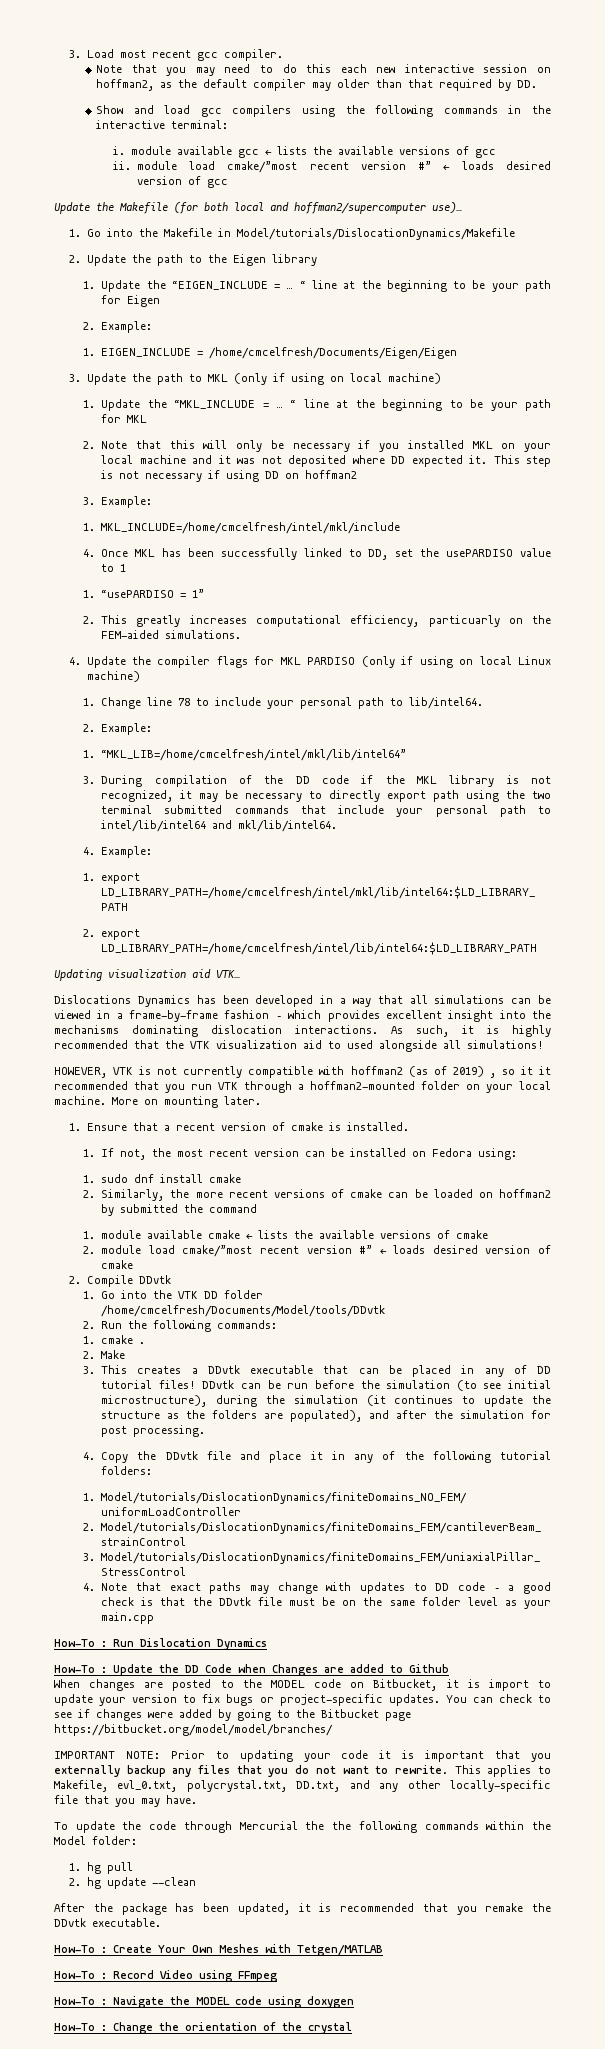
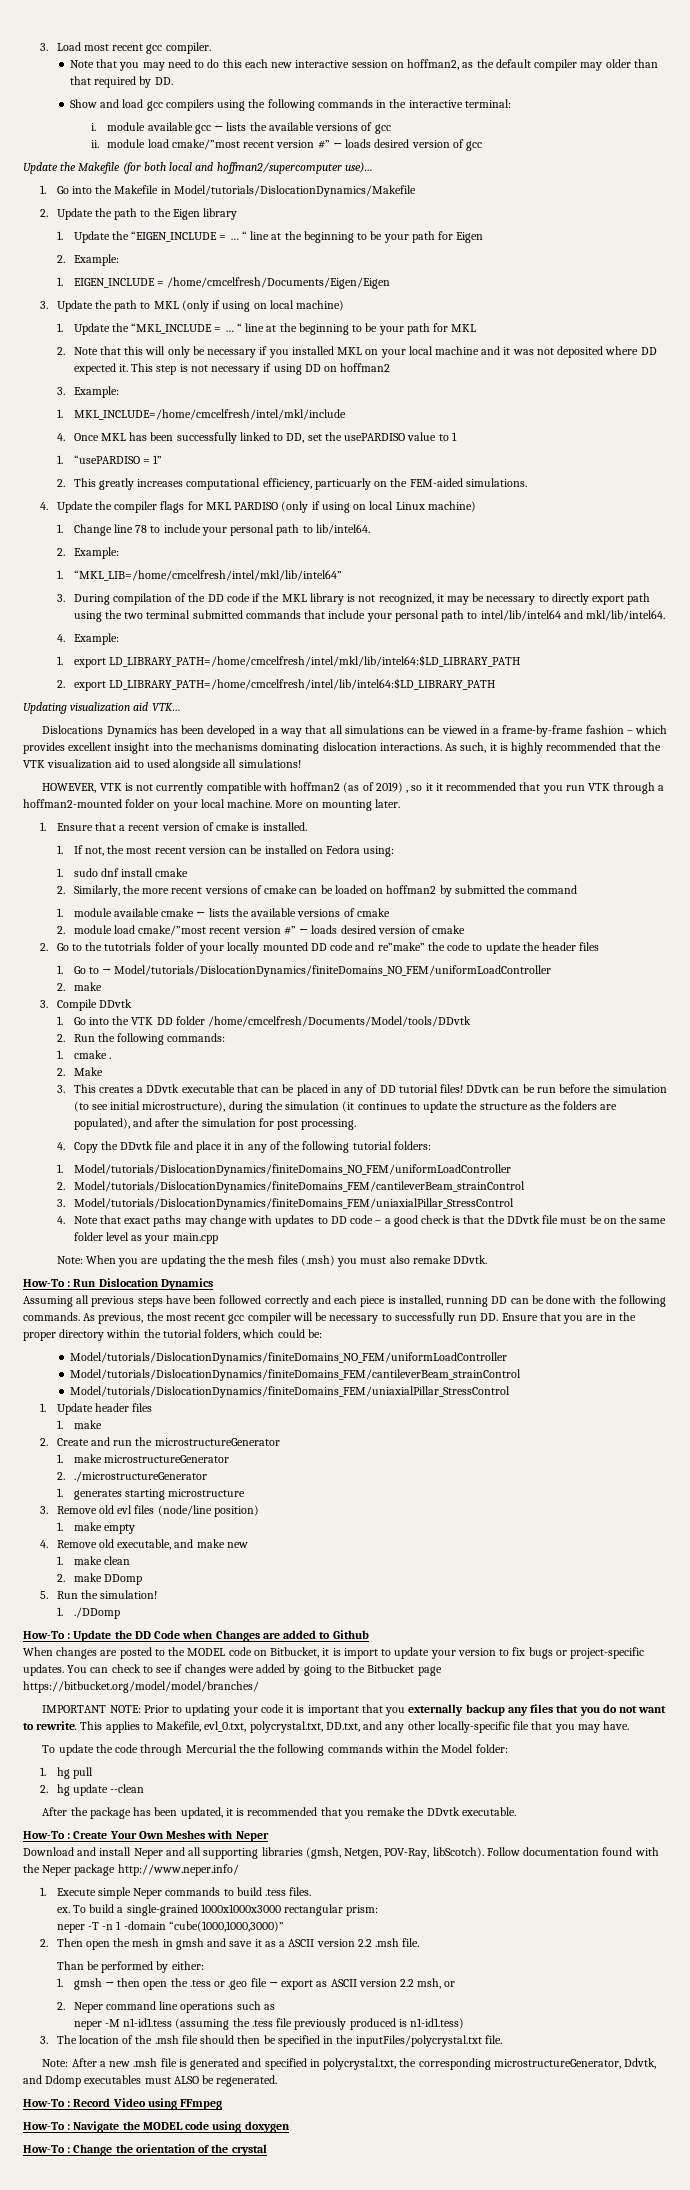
- 2. Compile DDvtk
+ 2. Go to the tutotrials folder of your locally mounted DD code and re”make” the code to update the header files
+ 1. Go to → Model/tutorials/DislocationDynamics/finiteDomains_NO_FEM/uniformLoadController
+ 2. make
+ 3. Compile DDvtk
+ Note: When you are updating the the mesh files (.msh) you must also remake DDvtk.
+ Assuming all previous steps have been followed correctly and each piece is installed, running DD can be done with the following commands. As previous, the most recent gcc compiler will be necessary to successfully run DD. Ensure that you are in the proper directory within the tutorial folders, which could be:
+ Model/tutorials/DislocationDynamics/finiteDomains_NO_FEM/uniformLoadController
+ Model/tutorials/DislocationDynamics/finiteDomains_FEM/cantileverBeam_strainControl
+ Model/tutorials/DislocationDynamics/finiteDomains_FEM/uniaxialPillar_StressControl
+ 1. Update header files
+ 1. make
+ 2. Create and run the microstructureGenerator
+ 1. make microstructureGenerator
+ 2. ./microstructureGenerator
+ 1. generates starting microstructure
+ 3. Remove old evl files (node/line position)
+ 1. make empty
+ 4. Remove old executable, and make new
+ 1. make clean
+ 2. make DDomp
+ 5. Run the simulation!
+ 1. ./DDomp
- How-To : Create Your Own Meshes with Tetgen/MATLAB
+ How-To : Create Your Own Meshes with Neper
+ Download and install Neper and all supporting libraries (gmsh, Netgen, POV-Ray, libScotch). Follow documentation found with the Neper package http://www.neper.info/
+ 1. Execute simple Neper commands to build .tess files.
+ ex. To build a single-grained 1000x1000x3000 rectangular prism:
+ neper -T -n 1 -domain “cube(1000,1000,3000)”
+ 2. Then open the mesh in gmsh and save it as a ASCII version 2.2 .msh file.
+ Than be performed by either:
+ 1. gmsh → then open the .tess or .geo file → export as ASCII version 2.2 msh, or
+ 2. Neper command line operations such as
+ neper -M n1-id1.tess (assuming the .tess file previously produced is n1-id1.tess)
+ 3. The location of the .msh file should then be specified in the inputFiles/polycrystal.txt file.
+ Note: After a new .msh file is generated and specified in polycrystal.txt, the corresponding microstructureGenerator, Ddvtk, and Ddomp executables must ALSO be regenerated.

